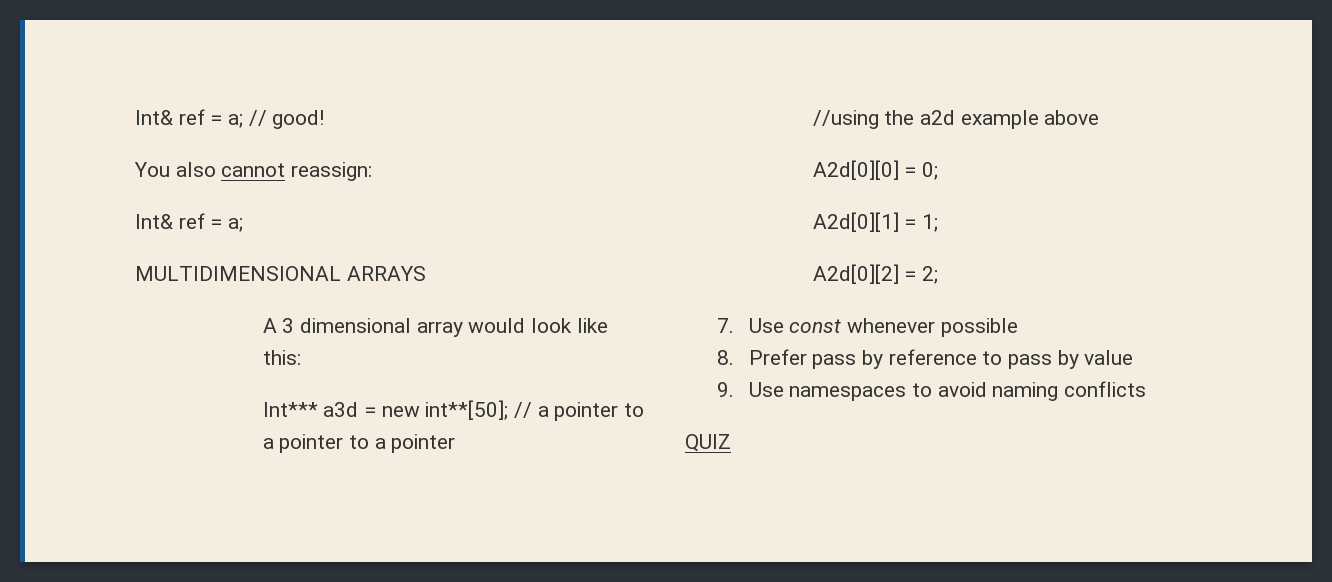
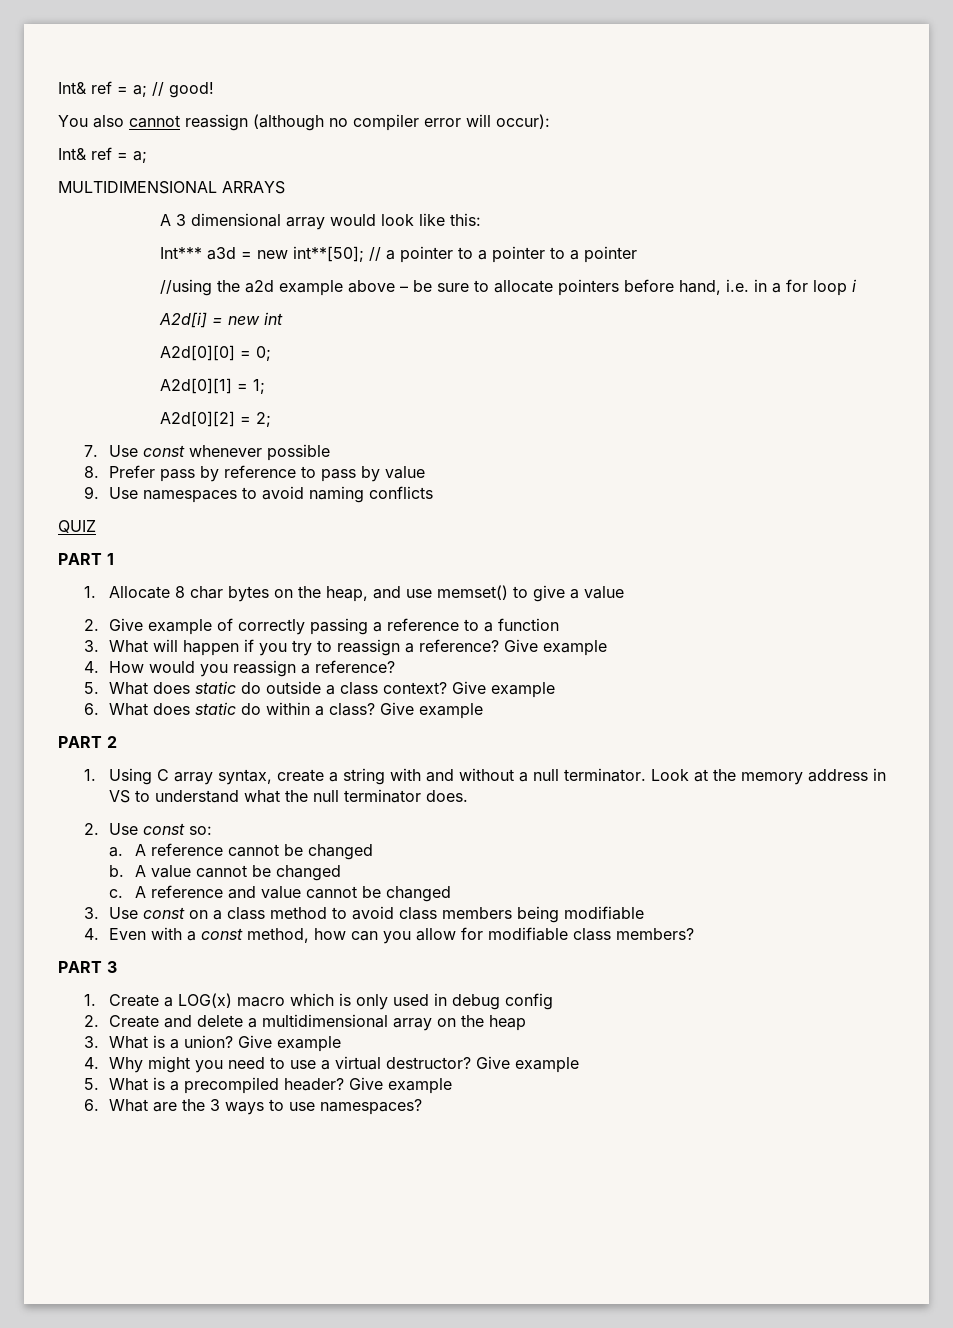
- You also cannot reassign:
+ You also cannot reassign (although no compiler error will occur):
- //using the a2d example above
+ //using the a2d example above – be sure to allocate pointers before hand, i.e. in a for loop i
+ A2d[i] = new int
+ PART 1
+ 1. Allocate 8 char bytes on the heap, and use memset() to give a value
+ 2. Give example of correctly passing a reference to a function
+ 3. What will happen if you try to reassign a reference? Give example
+ 4. How would you reassign a reference?
+ 5. What does static do outside a class context? Give example
+ 6. What does static do within a class? Give example
+ PART 2
+ 1. Using C array syntax, create a string with and without a null terminator. Look at the memory address in VS to understand what the null terminator does.
+ 2. Use const so:
+ a. A reference cannot be changed
+ b. A value cannot be changed
+ c. A reference and value cannot be changed
+ 3. Use const on a class method to avoid class members being modifiable
+ 4. Even with a const method, how can you allow for modifiable class members?
+ PART 3
+ 1. Create a LOG(x) macro which is only used in debug config
+ 2. Create and delete a multidimensional array on the heap
+ 3. What is a union? Give example
+ 4. Why might you need to use a virtual destructor? Give example
+ 5. What is a precompiled header? Give example
+ 6. What are the 3 ways to use namespaces?

